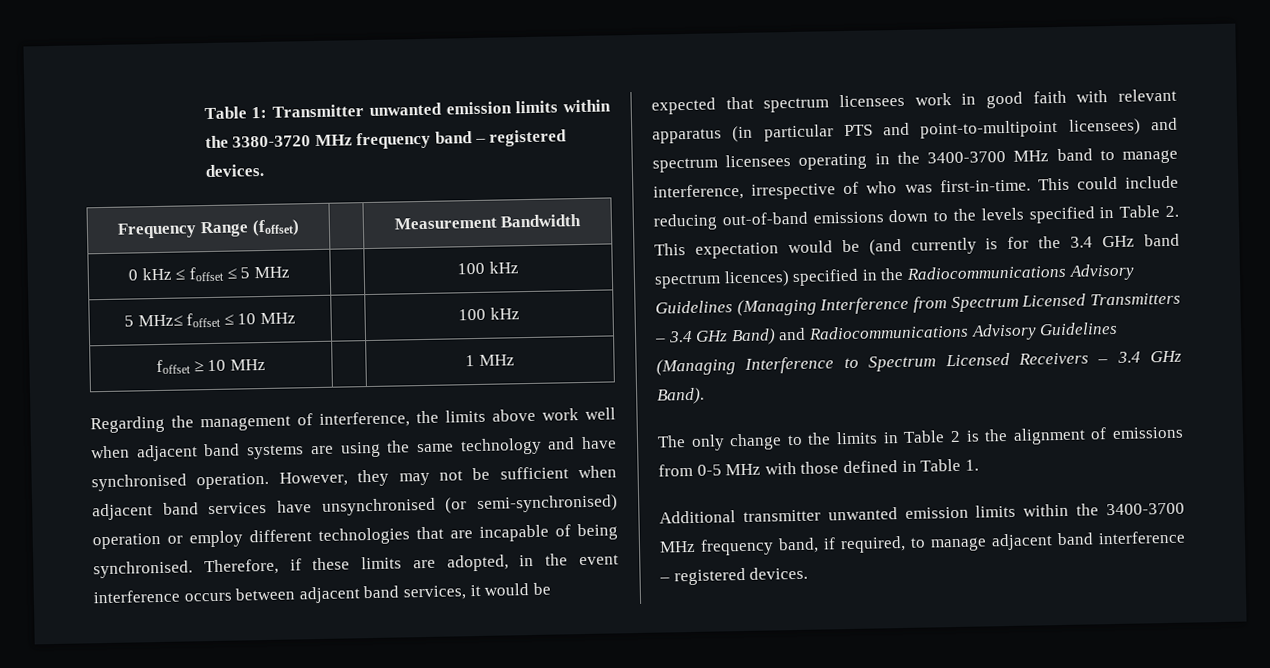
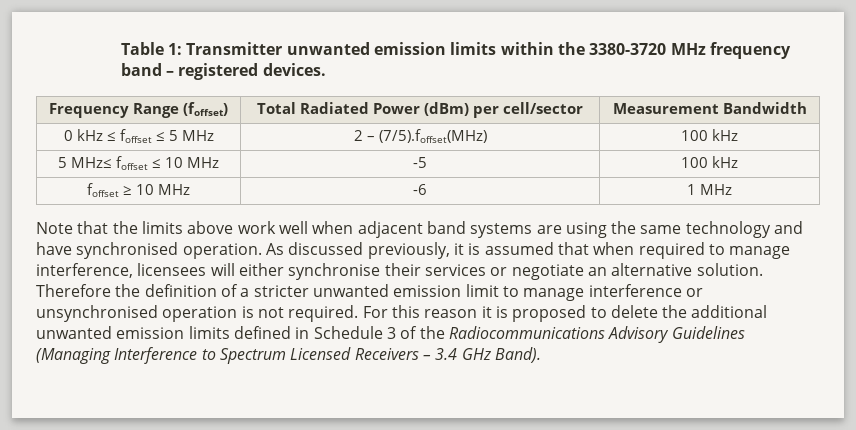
- Frequency Range (foffset) | | Measurement Bandwidth
+ Frequency Range (foffset) | Total Radiated Power (dBm) per cell/sector | Measurement Bandwidth
- 0 kHz ≤ foffset ≤ 5 MHz | | 100 kHz
+ 0 kHz ≤ foffset ≤ 5 MHz | 2 – (7/5).foffset(MHz) | 100 kHz
- 5 MHz≤ foffset ≤ 10 MHz | | 100 kHz
+ 5 MHz≤ foffset ≤ 10 MHz | -5 | 100 kHz
- foffset ≥ 10 MHz | | 1 MHz
+ foffset ≥ 10 MHz | -6 | 1 MHz
- Regarding the management of interference, the limits above work well when adjacent band systems are using the same technology and have synchronised operation.
+ Note that the limits above work well when adjacent band systems are using the same technology and have synchronised operation.
- However, they may not be sufficient when adjacent band services have unsynchronised (or semi-synchronised) operation or employ different technologies that are incapable of being synchronised. Therefore, if these limits are adopted, in the event interference occurs between adjacent band services, it would be expected that spectrum licensees work in good faith with relevant apparatus (in particular PTS and point-to-multipoint licensees) and spectrum licensees operating in the 3400-3700 MHz band to manage interference, irrespective of who was first-in-time. This could include reducing out-of-band emissions down to the levels specified in Table 2. This expectation would be (and currently is for the 3.4 GHz band spectrum licences) specified in the Radiocommunications Advisory Guidelines (Managing Interference from Spectrum Licensed Transmitters – 3.4 GHz Band) and Radiocommunications Advisory Guidelines (Managing Interference to Spectrum Licensed Receivers – 3.4 GHz Band).
+ As discussed previously, it is assumed that when required to manage interference, licensees will either synchronise their services or negotiate an alternative solution. Therefore the definition of a stricter unwanted emission limit to manage interference or unsynchronised operation is not required. For this reason it is proposed to delete the additional unwanted emission limits defined in Schedule 3 of the Radiocommunications Advisory Guidelines (Managing Interference to Spectrum Licensed Receivers – 3.4 GHz Band).
- The only change to the limits in Table 2 is the alignment of emissions from 0-5 MHz with those defined in Table 1.
- Additional transmitter unwanted emission limits within the 3400-3700 MHz frequency band, if required, to manage adjacent band interference – registered devices.

